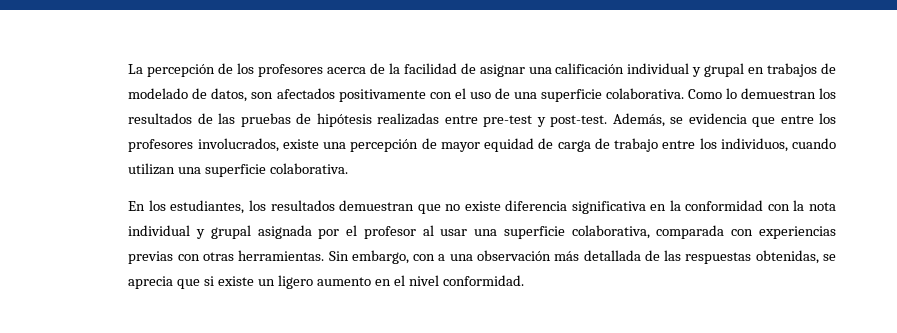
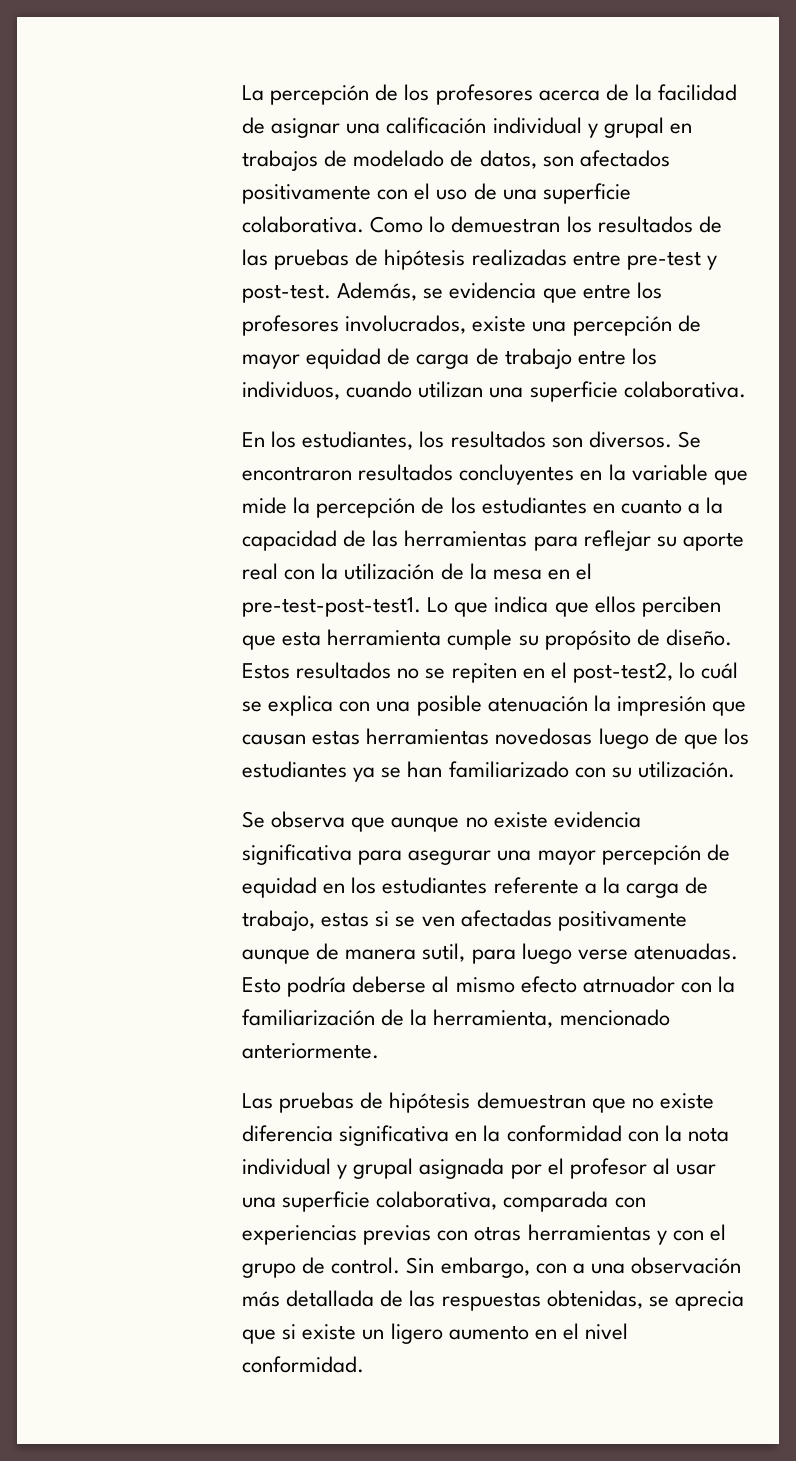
- En los estudiantes, los resultados demuestran que no existe diferencia significativa en la conformidad con la nota individual y grupal asignada por el profesor al usar una superficie colaborativa, comparada con experiencias previas con otras herramientas.
+ En los estudiantes, los resultados son diversos. Se encontraron resultados concluyentes en la variable que mide la percepción de los estudiantes en cuanto a la capacidad de las herramientas para reflejar su aporte real con la utilización de la mesa en el pre-test-post-test1. Lo que indica que ellos perciben que esta herramienta cumple su propósito de diseño. Estos resultados no se repiten en el post-test2, lo cuál se explica con una posible atenuación la impresión que causan estas herramientas novedosas luego de que los estudiantes ya se han familiarizado con su utilización.
+ Se observa que aunque no existe evidencia significativa para asegurar una mayor percepción de equidad en los estudiantes referente a la carga de trabajo, estas si se ven afectadas positivamente aunque de manera sutil, para luego verse atenuadas. Esto podría deberse al mismo efecto atrnuador con la familiarización de la herramienta, mencionado anteriormente.
+ Las pruebas de hipótesis demuestran que no existe diferencia significativa en la conformidad con la nota individual y grupal asignada por el profesor al usar una superficie colaborativa, comparada con experiencias previas con otras herramientas y con el grupo de control.

